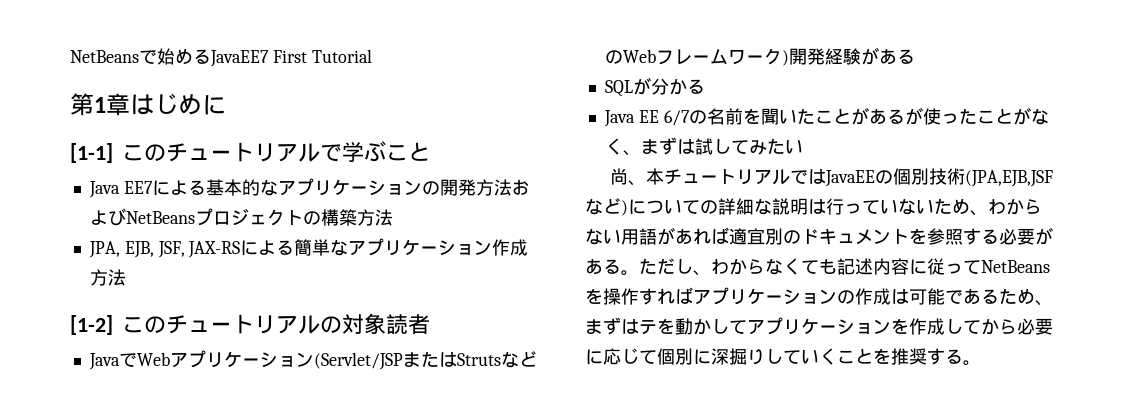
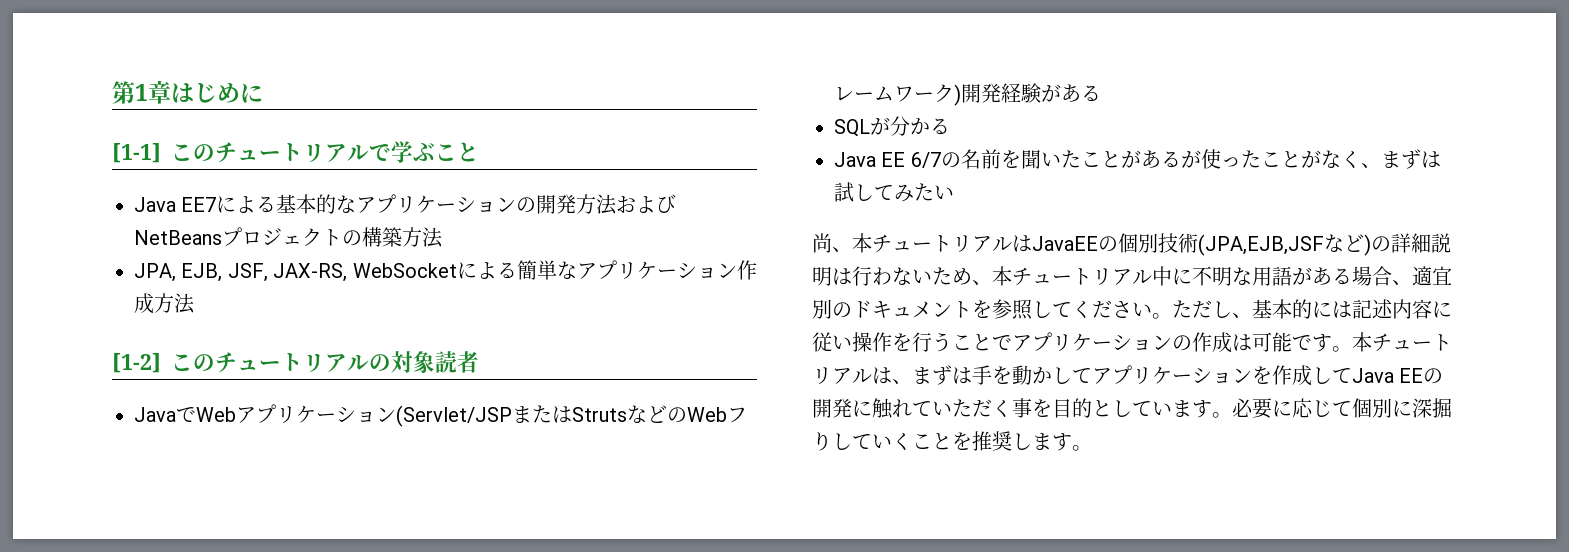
- NetBeansで始めるJavaEE7 First Tutorial
- JPA, EJB, JSF, JAX-RSによる簡単なアプリケーション作成方法
+ JPA, EJB, JSF, JAX-RS, WebSocketによる簡単なアプリケーション作成方法
- 尚、本チュートリアルではJavaEEの個別技術(JPA,EJB,JSFなど)についての詳細な説明は行っていないため、わからない用語があれば適宜別のドキュメントを参照する必要がある。ただし、わからなくても記述内容に従ってNetBeansを操作すればアプリケーションの作成は可能であるため、まずはテを動かしてアプリケーションを作成してから必要に応じて個別に深掘りしていくことを推奨する。
+ 尚、本チュートリアルはJavaEEの個別技術(JPA,EJB,JSFなど)の詳細説明は行わないため、本チュートリアル中に不明な用語がある場合、適宜別のドキュメントを参照してください。ただし、基本的には記述内容に従い操作を行うことでアプリケーションの作成は可能です。本チュートリアルは、まずは手を動かしてアプリケーションを作成してJava EEの開発に触れていただく事を目的としています。必要に応じて個別に深掘りしていくことを推奨します。

